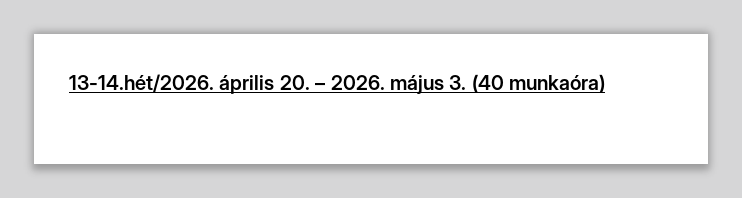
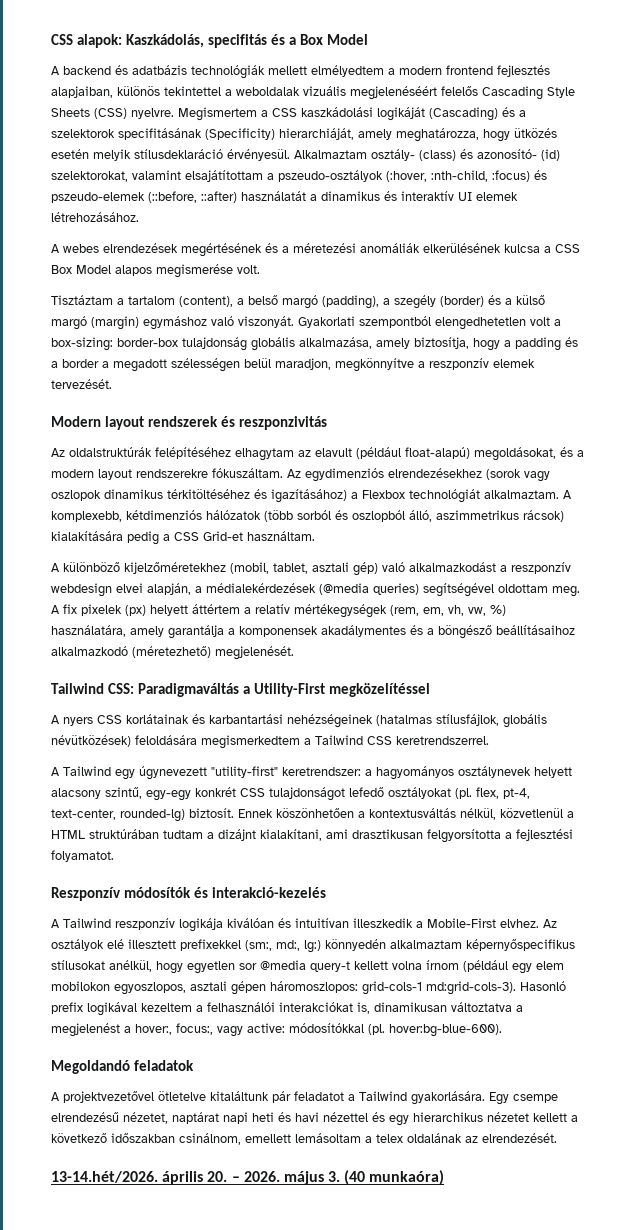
+ CSS alapok: Kaszkádolás, specifitás és a Box Model
+ A backend és adatbázis technológiák mellett elmélyedtem a modern frontend fejlesztés alapjaiban, különös tekintettel a weboldalak vizuális megjelenéséért felelős Cascading Style Sheets (CSS) nyelvre. Megismertem a CSS kaszkádolási logikáját (Cascading) és a szelektorok specifitásának (Specificity) hierarchiáját, amely meghatározza, hogy ütközés esetén melyik stílusdeklaráció érvényesül. Alkalmaztam osztály- (class) és azonosító- (id) szelektorokat, valamint elsajátítottam a pszeudo-osztályok (:hover, :nth-child, :focus) és pszeudo-elemek (::before, ::after) használatát a dinamikus és interaktív UI elemek létrehozásához.
+ A webes elrendezések megértésének és a méretezési anomáliák elkerülésének kulcsa a CSS Box Model alapos megismerése volt.
+ Tisztáztam a tartalom (content), a belső margó (padding), a szegély (border) és a külső margó (margin) egymáshoz való viszonyát. Gyakorlati szempontból elengedhetetlen volt a box-sizing: border-box tulajdonság globális alkalmazása, amely biztosítja, hogy a padding és a border a megadott szélességen belül maradjon, megkönnyítve a reszponzív elemek tervezését.
+ Modern layout rendszerek és reszponzivitás
+ Az oldalstruktúrák felépítéséhez elhagytam az elavult (például float-alapú) megoldásokat, és a modern layout rendszerekre fókuszáltam. Az egydimenziós elrendezésekhez (sorok vagy oszlopok dinamikus térkitöltéséhez és igazításához) a Flexbox technológiát alkalmaztam. A komplexebb, kétdimenziós hálózatok (több sorból és oszlopból álló, aszimmetrikus rácsok) kialakítására pedig a CSS Grid-et használtam.
+ A különböző kijelzőméretekhez (mobil, tablet, asztali gép) való alkalmazkodást a reszponzív webdesign elvei alapján, a médialekérdezések (@media queries) segítségével oldottam meg. A fix pixelek (px) helyett áttértem a relatív mértékegységek (rem, em, vh, vw, %) használatára, amely garantálja a komponensek akadálymentes és a böngésző beállításaihoz alkalmazkodó (méretezhető) megjelenését.
+ Tailwind CSS: Paradigmaváltás a Utility-First megközelítéssel
+ A nyers CSS korlátainak és karbantartási nehézségeinek (hatalmas stílusfájlok, globális névütközések) feloldására megismerkedtem a Tailwind CSS keretrendszerrel.
+ A Tailwind egy úgynevezett "utility-first" keretrendszer: a hagyományos osztálynevek helyett alacsony szintű, egy-egy konkrét CSS tulajdonságot lefedő osztályokat (pl. flex, pt-4, text-center, rounded-lg) biztosít. Ennek köszönhetően a kontextusváltás nélkül, közvetlenül a HTML struktúrában tudtam a dizájnt kialakítani, ami drasztikusan felgyorsította a fejlesztési folyamatot.
+ Reszponzív módosítók és interakció-kezelés
+ A Tailwind reszponzív logikája kiválóan és intuitívan illeszkedik a Mobile-First elvhez. Az osztályok elé illesztett prefixekkel (sm:, md:, lg:) könnyedén alkalmaztam képernyőspecifikus stílusokat anélkül, hogy egyetlen sor @media query-t kellett volna írnom (például egy elem mobilokon egyoszlopos, asztali gépen háromoszlopos: grid-cols-1 md:grid-cols-3). Hasonló prefix logikával kezeltem a felhasználói interakciókat is, dinamikusan változtatva a megjelenést a hover:, focus:, vagy active: módosítókkal (pl. hover:bg-blue-600).
+ Megoldandó feladatok
+ A projektvezetővel ötletelve kitaláltunk pár feladatot a Tailwind gyakorlására. Egy csempe elrendezésű nézetet, naptárat napi heti és havi nézettel és egy hierarchikus nézetet kellett a következő időszakban csinálnom, emellett lemásoltam a telex oldalának az elrendezését.

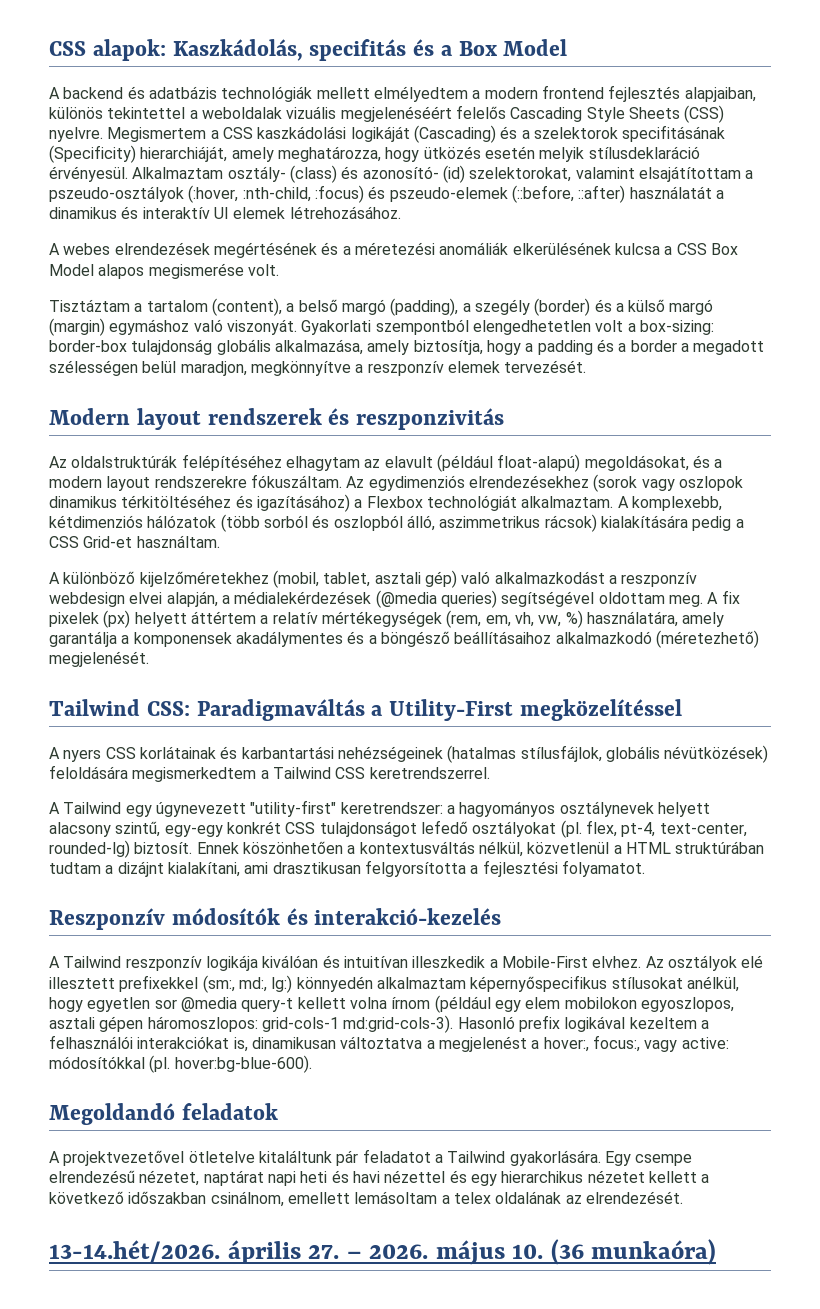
- 13-14.hét/2026. április 20. – 2026. május 3. (40 munkaóra)
+ 13-14.hét/2026. április 27. – 2026. május 10. (36 munkaóra)

